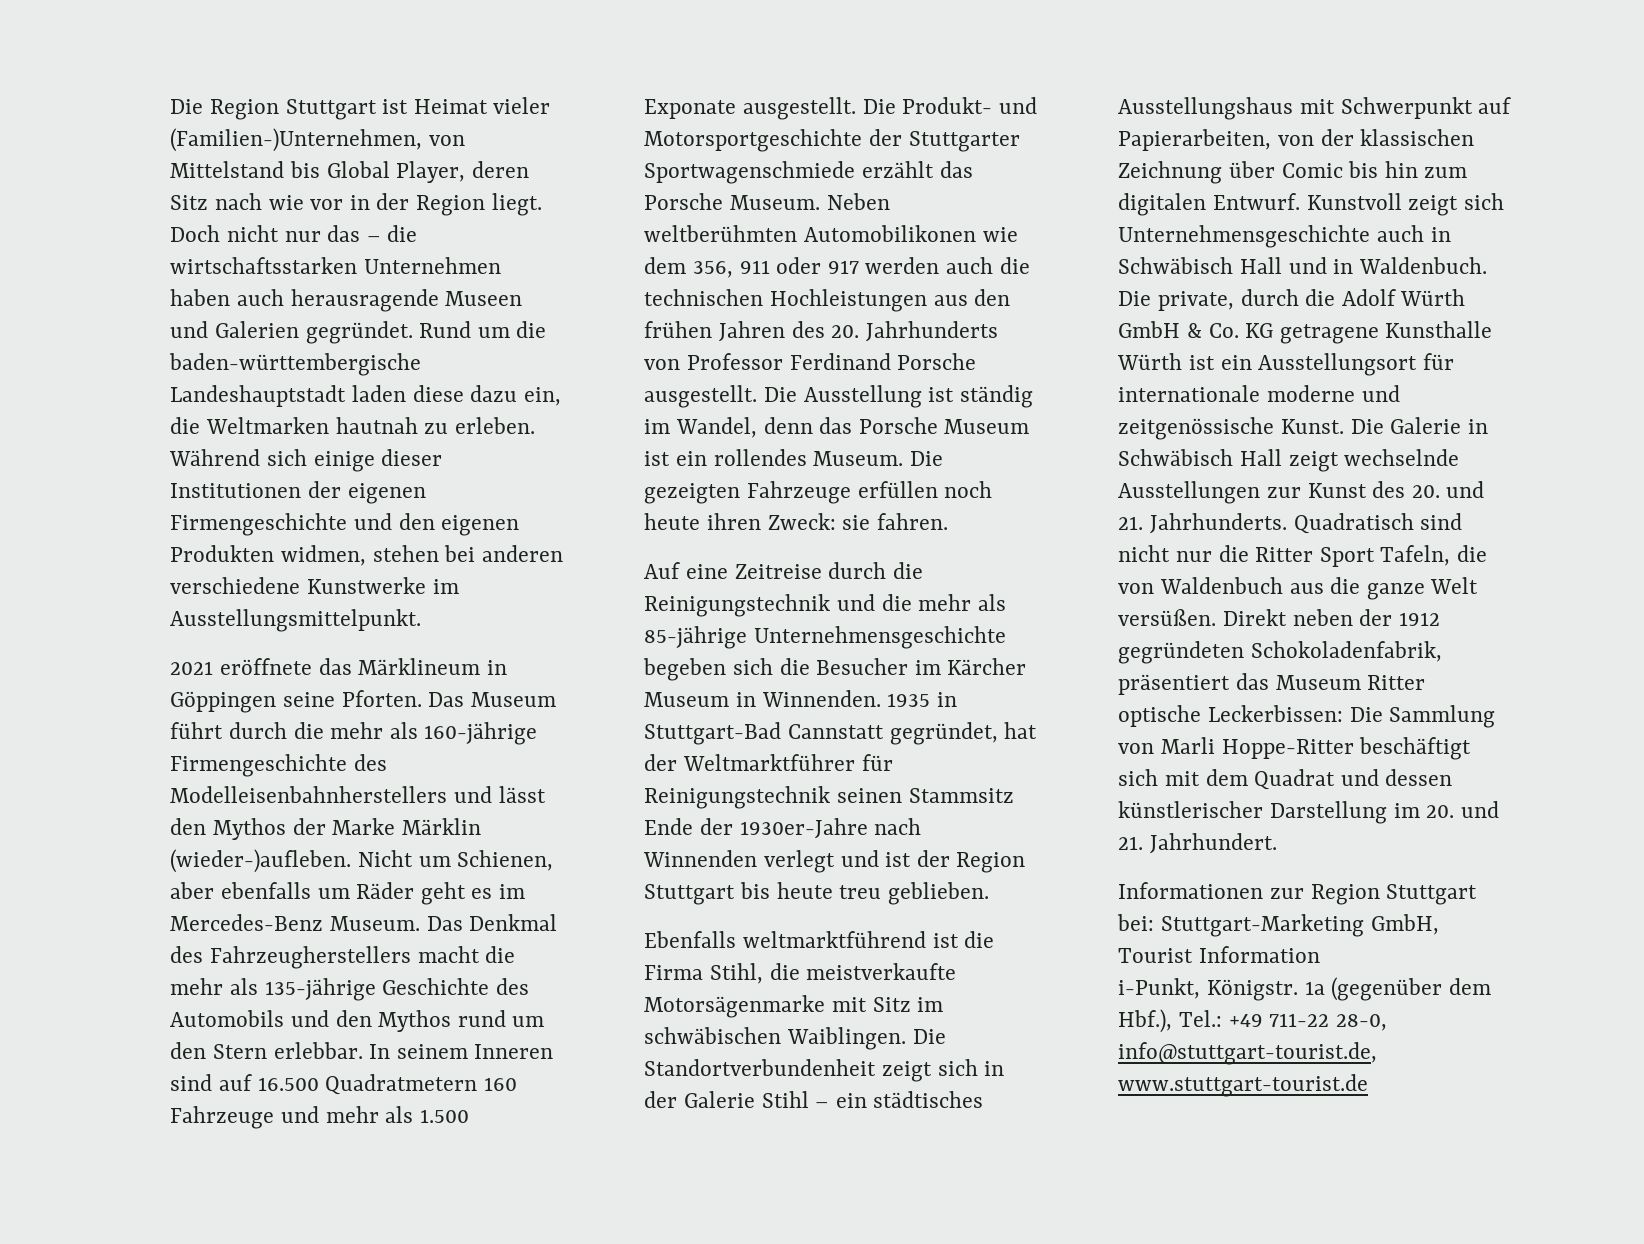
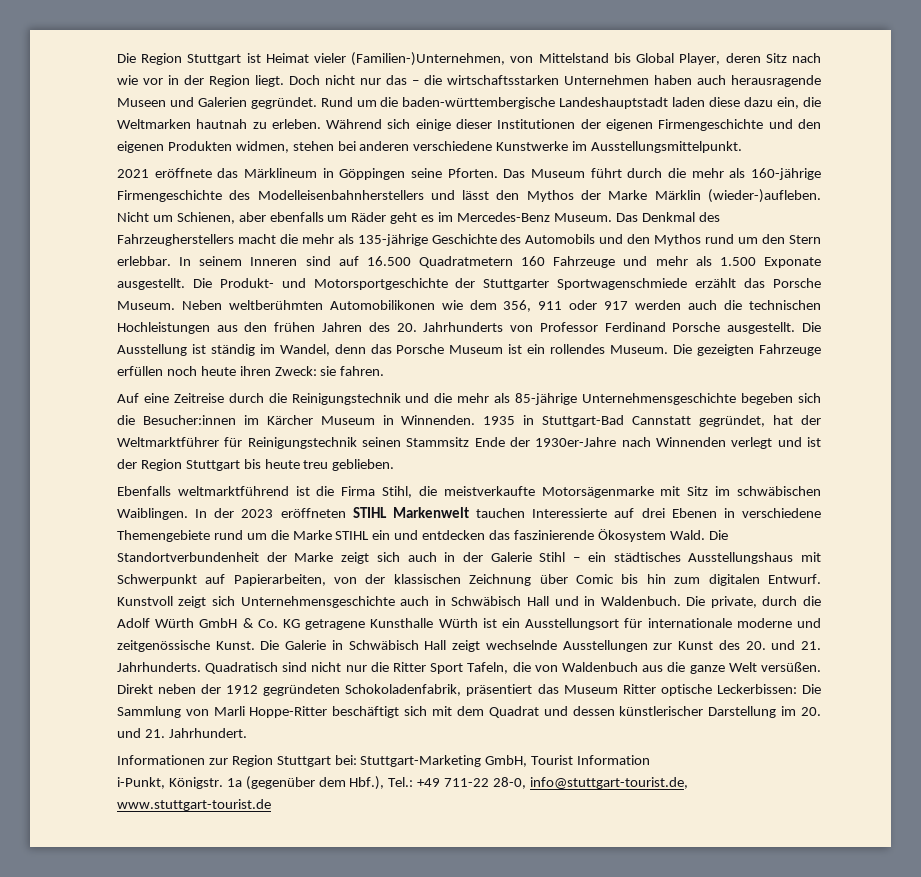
- Auf eine Zeitreise durch die Reinigungstechnik und die mehr als 85-jährige Unternehmensgeschichte begeben sich die Besucher im Kärcher Museum in Winnenden.
+ Auf eine Zeitreise durch die Reinigungstechnik und die mehr als 85-jährige Unternehmensgeschichte begeben sich die Besucher:innen im Kärcher Museum in Winnenden.
- Die Standortverbundenheit zeigt sich in der Galerie Stihl – ein städtisches Ausstellungshaus mit Schwerpunkt auf Papierarbeiten, von der klassischen Zeichnung über Comic bis hin zum digitalen Entwurf.
+ In der 2023 eröffneten STIHL Markenwelt tauchen Interessierte auf drei Ebenen in verschiedene Themengebiete rund um die Marke STIHL ein und entdecken das faszinierende Ökosystem Wald. Die Standortverbundenheit der Marke zeigt sich auch in der Galerie Stihl – ein städtisches Ausstellungshaus mit Schwerpunkt auf Papierarbeiten, von der klassischen Zeichnung über Comic bis hin zum digitalen Entwurf.

